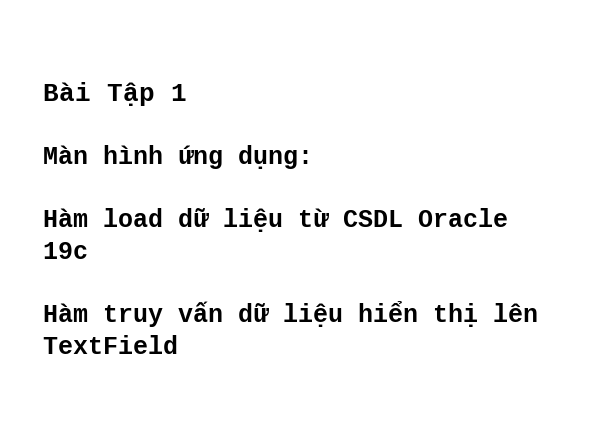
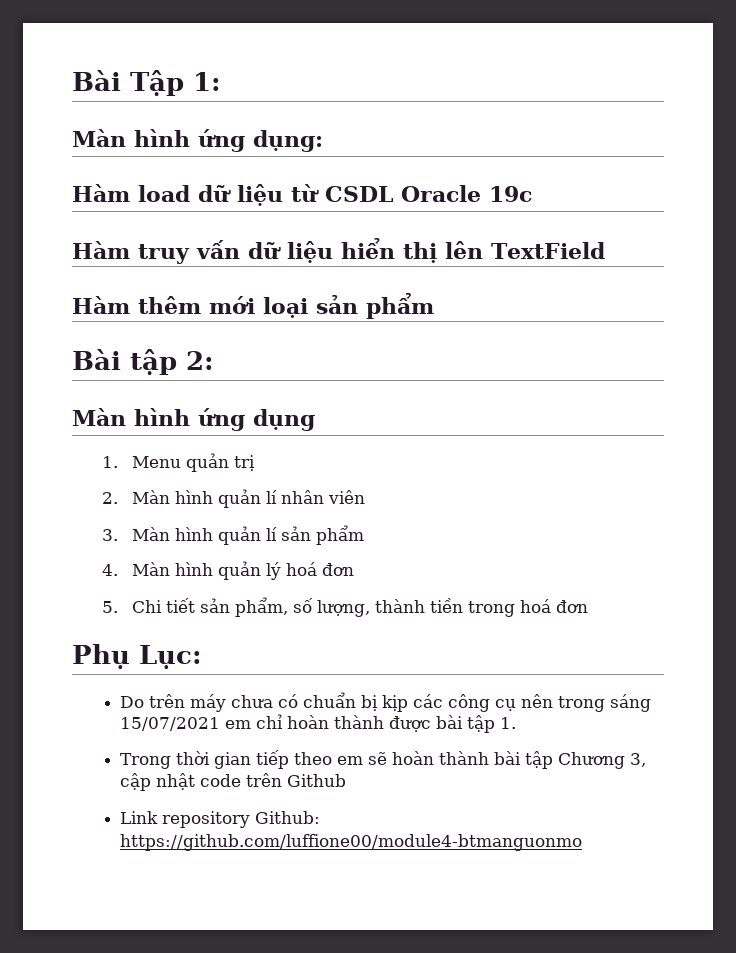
- Bài Tập 1
+ Bài Tập 1:
+ Hàm thêm mới loại sản phẩm
+ Bài tập 2:
+ Màn hình ứng dụng
+ 1. Menu quản trị
+ 2. Màn hình quản lí nhân viên
+ 3. Màn hình quản lí sản phẩm
+ 4. Màn hình quản lý hoá đơn
+ 5. Chi tiết sản phẩm, số lượng, thành tiền trong hoá đơn
+ Phụ Lục:
+ Do trên máy chưa có chuẩn bị kịp các công cụ nên trong sáng 15/07/2021 em chỉ hoàn thành được bài tập 1.
+ Trong thời gian tiếp theo em sẽ hoàn thành bài tập Chương 3, cập nhật code trên Github
+ Link repository Github: https://github.com/luffione00/module4-btmanguonmo

